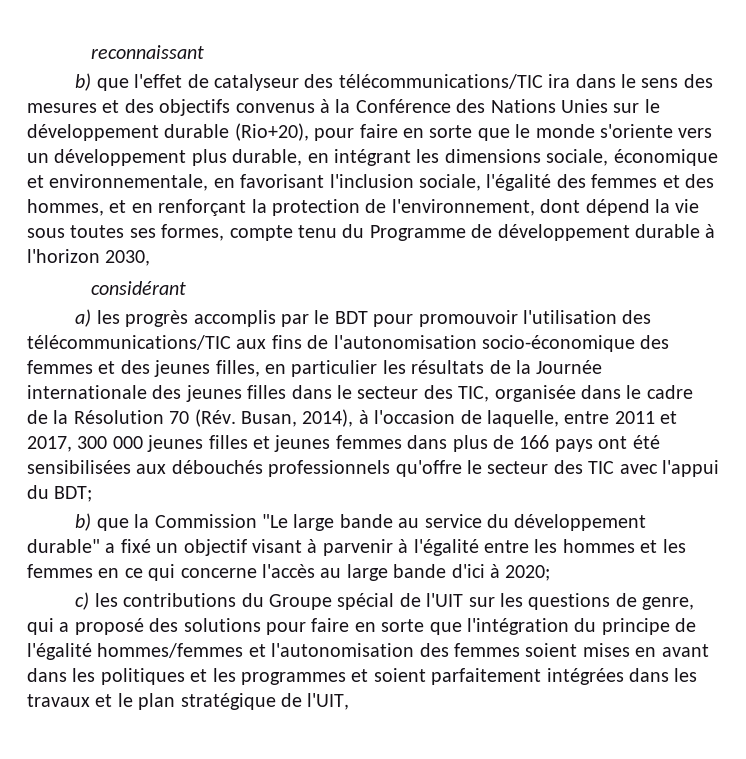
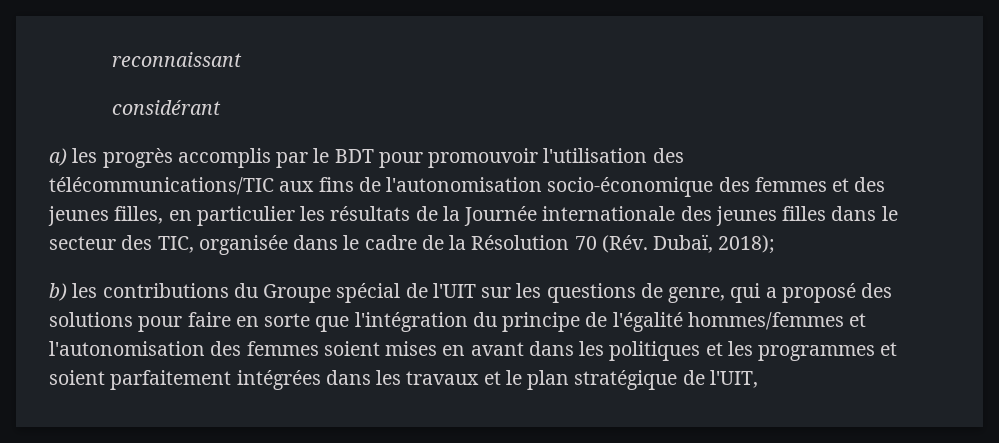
- b) que l'effet de catalyseur des télécommunications/TIC ira dans le sens des mesures et des objectifs convenus à la Conférence des Nations Unies sur le développement durable (Rio+20), pour faire en sorte que le monde s'oriente vers un développement plus durable, en intégrant les dimensions sociale, économique et environnementale, en favorisant l'inclusion sociale, l'égalité des femmes et des hommes, et en renforçant la protection de l'environnement, dont dépend la vie sous toutes ses formes, compte tenu du Programme de développement durable à l'horizon 2030,
- a) les progrès accomplis par le BDT pour promouvoir l'utilisation des télécommunications/TIC aux fins de l'autonomisation socio-économique des femmes et des jeunes filles, en particulier les résultats de la Journée internationale des jeunes filles dans le secteur des TIC, organisée dans le cadre de la Résolution 70 (Rév. Busan, 2014), à l'occasion de laquelle, entre 2011 et 2017, 300 000 jeunes filles et jeunes femmes dans plus de 166 pays ont été sensibilisées aux débouchés professionnels qu'offre le secteur des TIC avec l'appui du BDT;
- b) que la Commission "Le large bande au service du développement durable" a fixé un objectif visant à parvenir à l'égalité entre les hommes et les femmes en ce qui concerne l'accès au large bande d'ici à 2020;
- c) les contributions du Groupe spécial de l'UIT sur les questions de genre, qui a proposé des solutions pour faire en sorte que l'intégration du principe de l'égalité hommes/femmes et l'autonomisation des femmes soient mises en avant dans les politiques et les programmes et soient parfaitement intégrées dans les travaux et le plan stratégique de l'UIT,
+ a) les progrès accomplis par le BDT pour promouvoir l'utilisation des télécommunications/TIC aux fins de l'autonomisation socio-économique des femmes et des jeunes filles, en particulier les résultats de la Journée internationale des jeunes filles dans le secteur des TIC, organisée dans le cadre de la Résolution 70 (Rév. Dubaï, 2018);
+ b) les contributions du Groupe spécial de l'UIT sur les questions de genre, qui a proposé des solutions pour faire en sorte que l'intégration du principe de l'égalité hommes/femmes et l'autonomisation des femmes soient mises en avant dans les politiques et les programmes et soient parfaitement intégrées dans les travaux et le plan stratégique de l'UIT,

